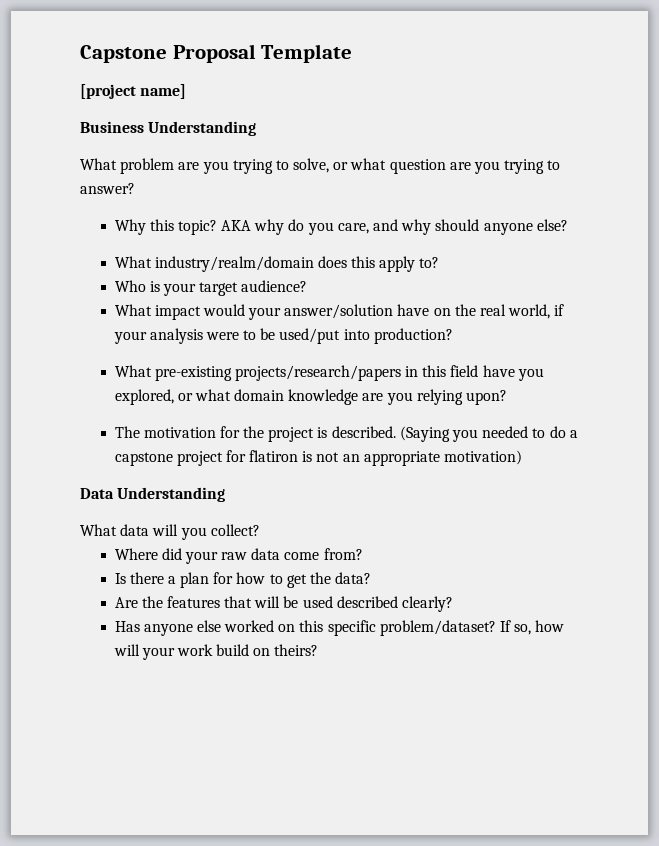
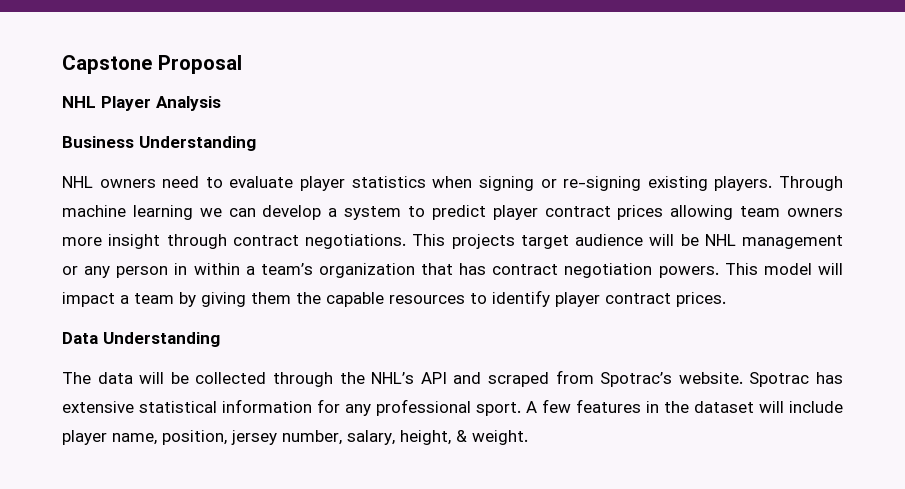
- Capstone Proposal Template
- [project name]
+ Capstone Proposal
+ NHL Player Analysis
- What problem are you trying to solve, or what question are you trying to answer?
- Why this topic? AKA why do you care, and why should anyone else?
- What industry/realm/domain does this apply to?
- Who is your target audience?
- What impact would your answer/solution have on the real world, if your analysis were to be used/put into production?
- What pre-existing projects/research/papers in this field have you explored, or what domain knowledge are you relying upon?
- The motivation for the project is described. (Saying you needed to do a capstone project for flatiron is not an appropriate motivation)
+ NHL owners need to evaluate player statistics when signing or re-signing existing players. Through machine learning we can develop a system to predict player contract prices allowing team owners more insight through contract negotiations. This projects target audience will be NHL management or any person in within a team’s organization that has contract negotiation powers. This model will impact a team by giving them the capable resources to identify player contract prices.
- What data will you collect?
- Where did your raw data come from?
- Is there a plan for how to get the data?
- Are the features that will be used described clearly?
- Has anyone else worked on this specific problem/dataset? If so, how will your work build on theirs?
+ The data will be collected through the NHL’s API and scraped from Spotrac’s website. Spotrac has extensive statistical information for any professional sport. A few features in the dataset will include player name, position, jersey number, salary, height, & weight.

